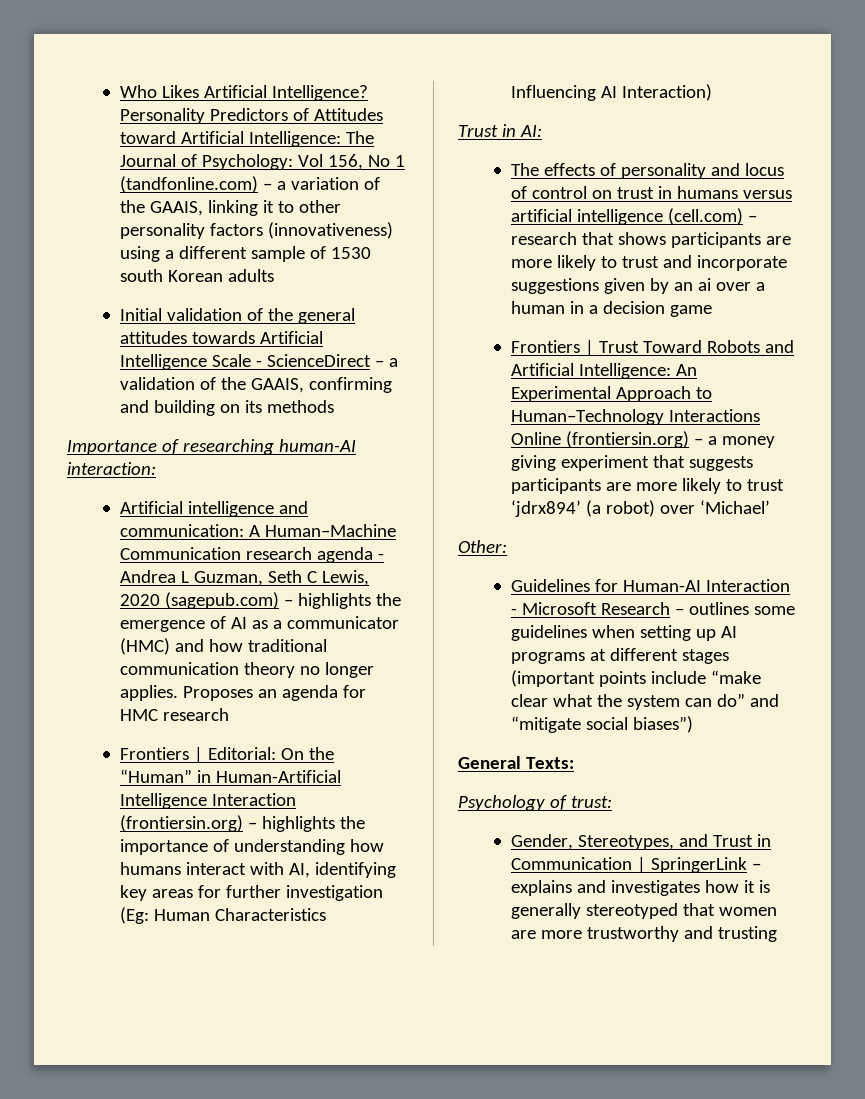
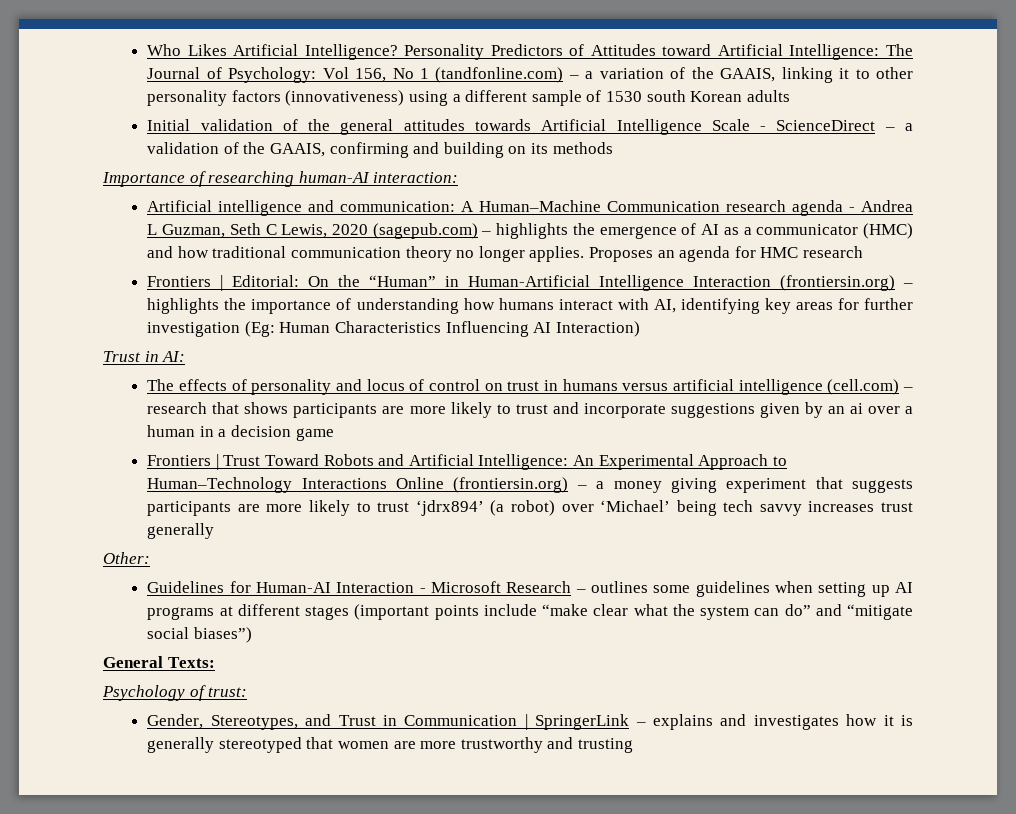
- Frontiers | Trust Toward Robots and Artificial Intelligence: An Experimental Approach to Human–Technology Interactions Online (frontiersin.org) – a money giving experiment that suggests participants are more likely to trust ‘jdrx894’ (a robot) over ‘Michael’
+ Frontiers | Trust Toward Robots and Artificial Intelligence: An Experimental Approach to Human–Technology Interactions Online (frontiersin.org) – a money giving experiment that suggests participants are more likely to trust ‘jdrx894’ (a robot) over ‘Michael’ being tech savvy increases trust generally

